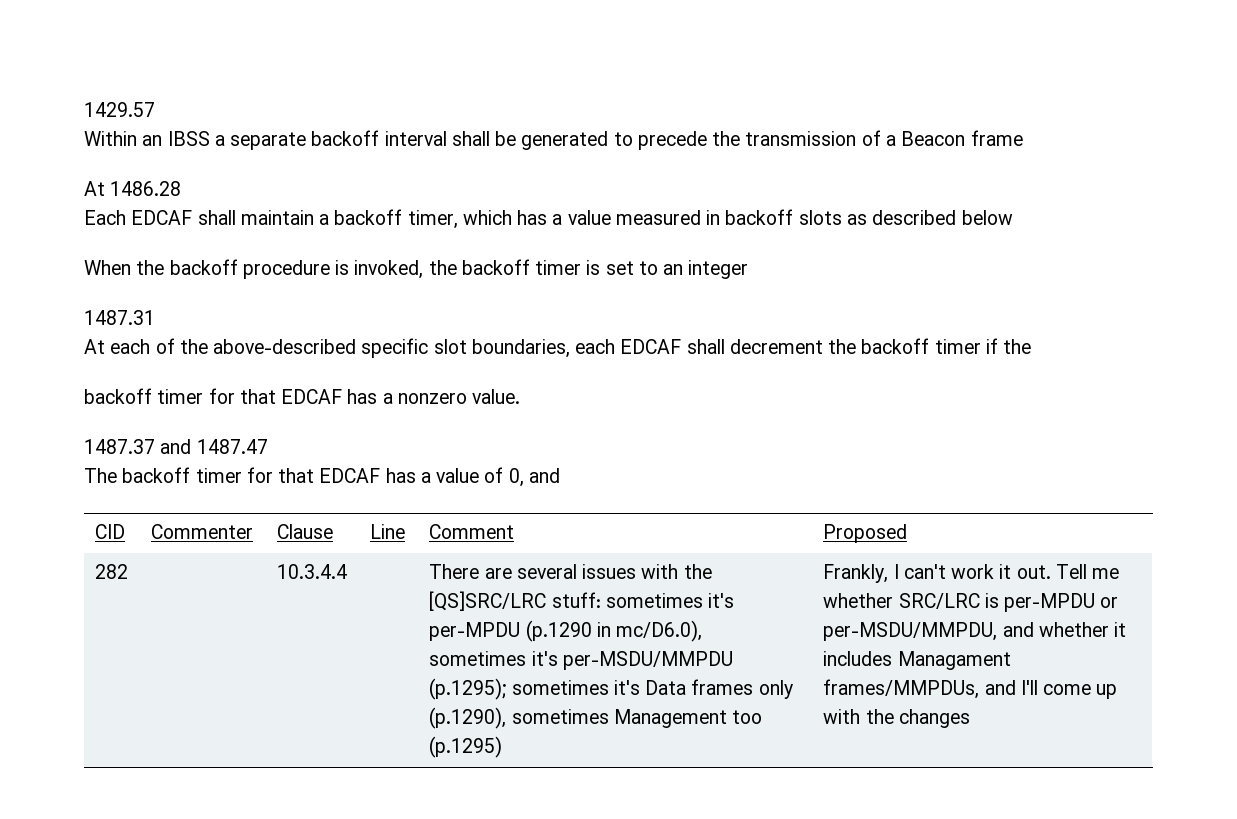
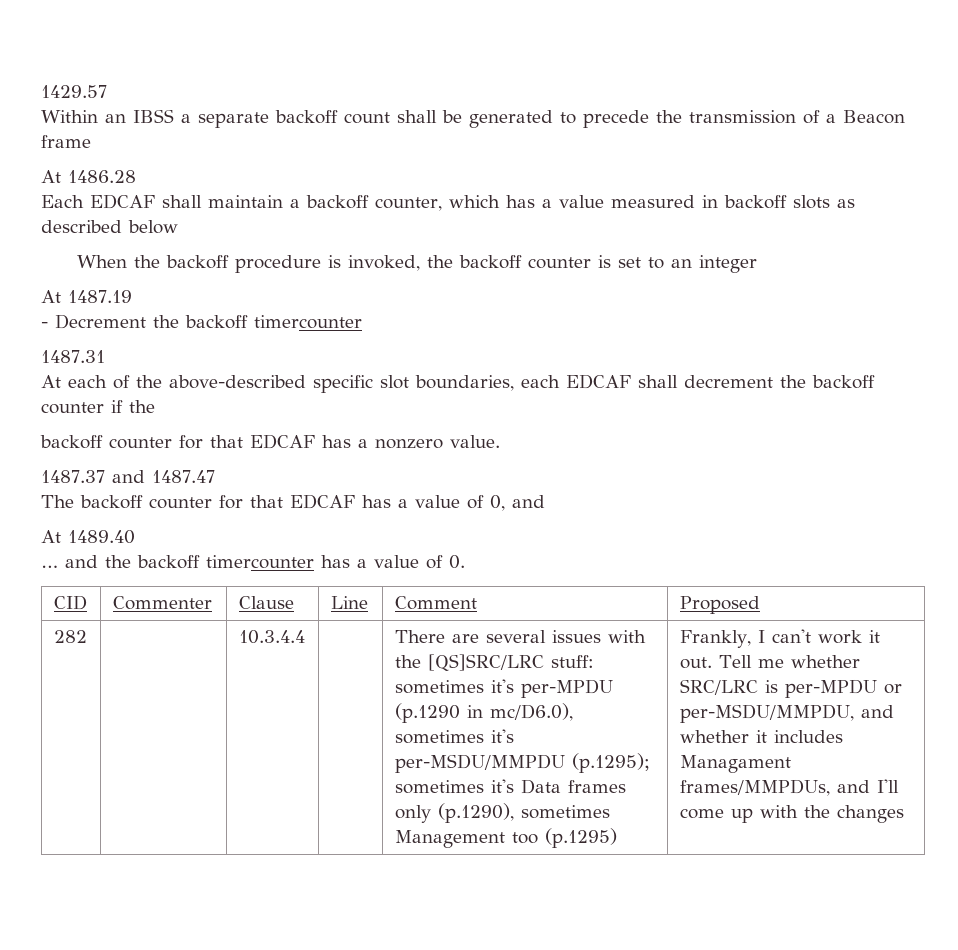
- Within an IBSS a separate backoff interval shall be generated to precede the transmission of a Beacon frame
+ Within an IBSS a separate backoff count shall be generated to precede the transmission of a Beacon frame
- Each EDCAF shall maintain a backoff timer, which has a value measured in backoff slots as described below
+ Each EDCAF shall maintain a backoff counter, which has a value measured in backoff slots as described below
- When the backoff procedure is invoked, the backoff timer is set to an integer
+ When the backoff procedure is invoked, the backoff counter is set to an integer
+ At 1487.19
+ - Decrement the backoff timercounter
- At each of the above-described specific slot boundaries, each EDCAF shall decrement the backoff timer if the
+ At each of the above-described specific slot boundaries, each EDCAF shall decrement the backoff counter if the
- backoff timer for that EDCAF has a nonzero value.
+ backoff counter for that EDCAF has a nonzero value.
- The backoff timer for that EDCAF has a value of 0, and
+ The backoff counter for that EDCAF has a value of 0, and
+ At 1489.40
+ … and the backoff timercounter has a value of 0.

